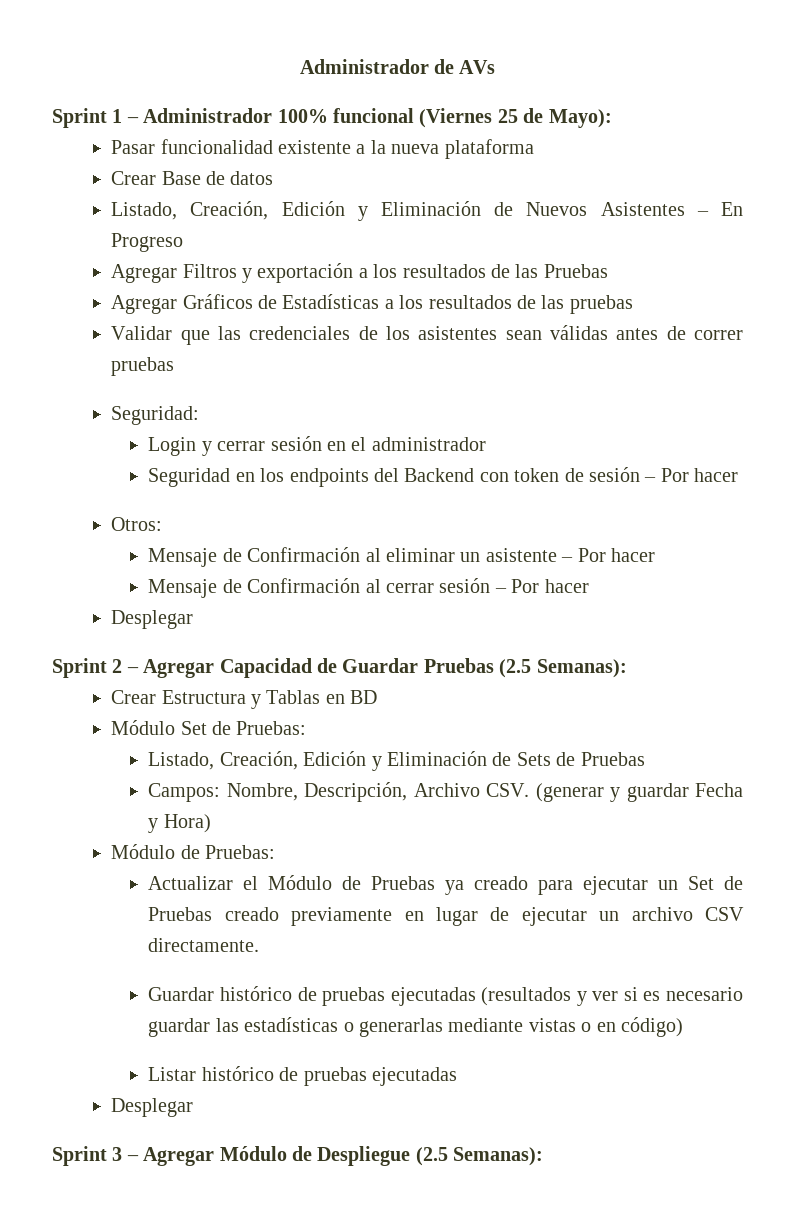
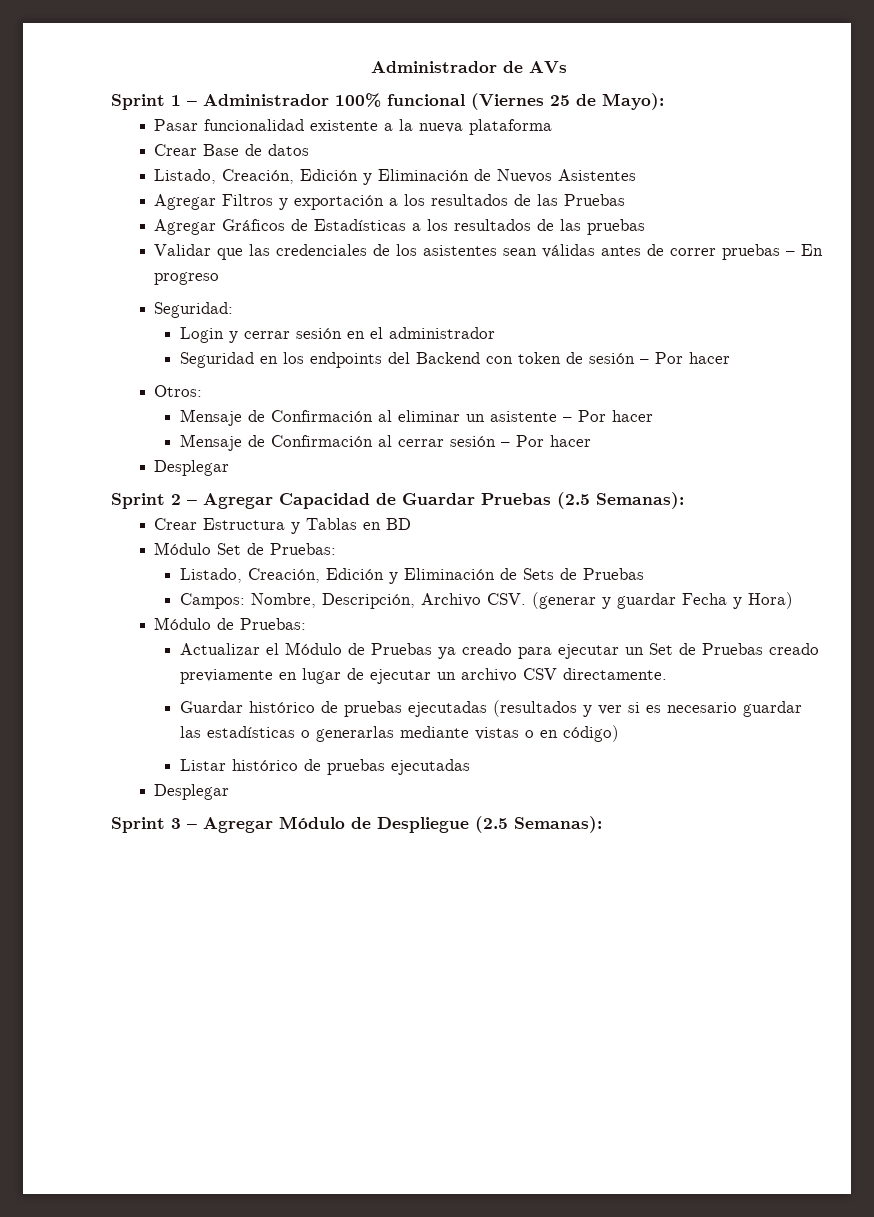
- Listado, Creación, Edición y Eliminación de Nuevos Asistentes – En Progreso
+ Listado, Creación, Edición y Eliminación de Nuevos Asistentes
- Validar que las credenciales de los asistentes sean válidas antes de correr pruebas
+ Validar que las credenciales de los asistentes sean válidas antes de correr pruebas – En progreso

